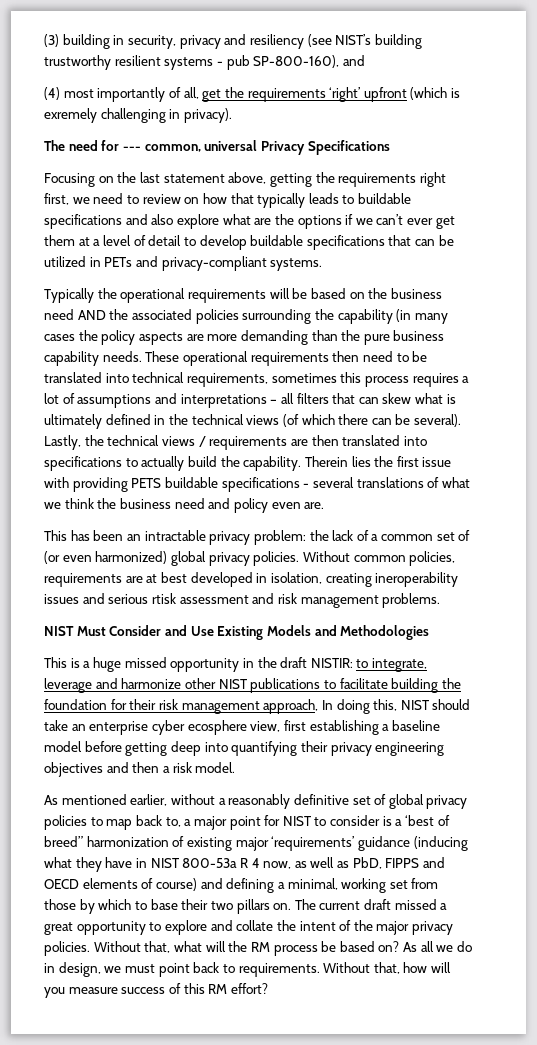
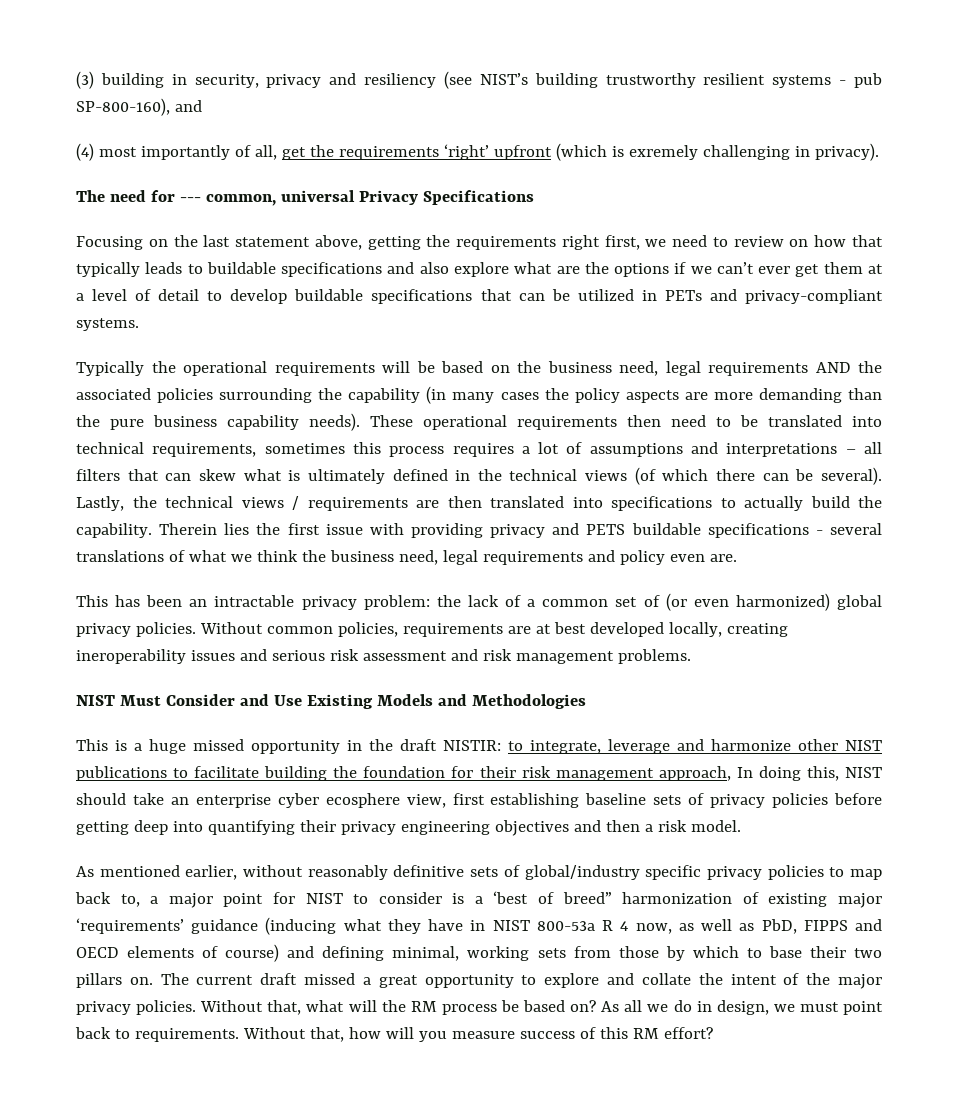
- Typically the operational requirements will be based on the business need AND the associated policies surrounding the capability (in many cases the policy aspects are more demanding than the pure business capability needs.
+ Typically the operational requirements will be based on the business need, legal requirements AND the associated policies surrounding the capability (in many cases the policy aspects are more demanding than the pure business capability needs).
- Therein lies the first issue with providing PETS buildable specifications - several translations of what we think the business need and policy even are.
+ Therein lies the first issue with providing privacy and PETS buildable specifications - several translations of what we think the business need, legal requirements and policy even are.
- Without common policies, requirements are at best developed in isolation, creating ineroperability issues and serious rtisk assessment and risk management problems.
+ Without common policies, requirements are at best developed locally, creating ineroperability issues and serious risk assessment and risk management problems.
- This is a huge missed opportunity in the draft NISTIR: to integrate, leverage and harmonize other NIST publications to facilitate building the foundation for their risk management approach, In doing this, NIST should take an enterprise cyber ecosphere view, first establishing a baseline model before getting deep into quantifying their privacy engineering objectives and then a risk model.
+ This is a huge missed opportunity in the draft NISTIR: to integrate, leverage and harmonize other NIST publications to facilitate building the foundation for their risk management approach, In doing this, NIST should take an enterprise cyber ecosphere view, first establishing baseline sets of privacy policies before getting deep into quantifying their privacy engineering objectives and then a risk model.
- As mentioned earlier, without a reasonably definitive set of global privacy policies to map back to, a major point for NIST to consider is a ‘best of breed” harmonization of existing major ‘requirements’ guidance (inducing what they have in NIST 800-53a R 4 now, as well as PbD, FIPPS and OECD elements of course) and defining a minimal, working set from those by which to base their two pillars on.
+ As mentioned earlier, without reasonably definitive sets of global/industry specific privacy policies to map back to, a major point for NIST to consider is a ‘best of breed” harmonization of existing major ‘requirements’ guidance (inducing what they have in NIST 800-53a R 4 now, as well as PbD, FIPPS and OECD elements of course) and defining minimal, working sets from those by which to base their two pillars on.

